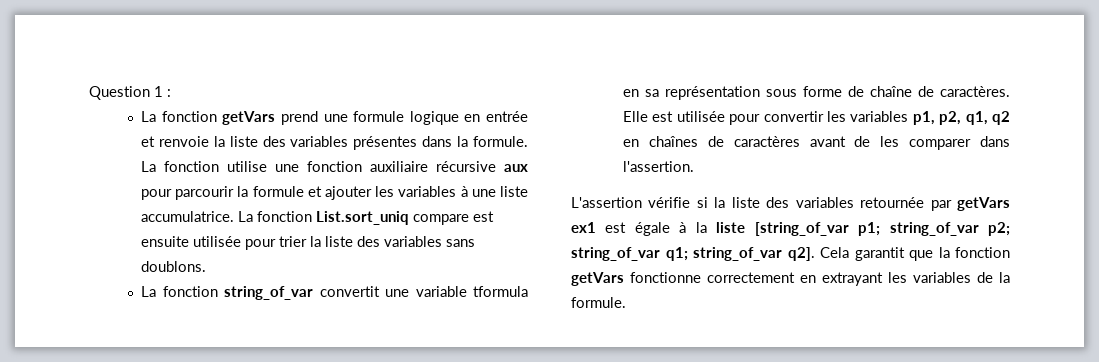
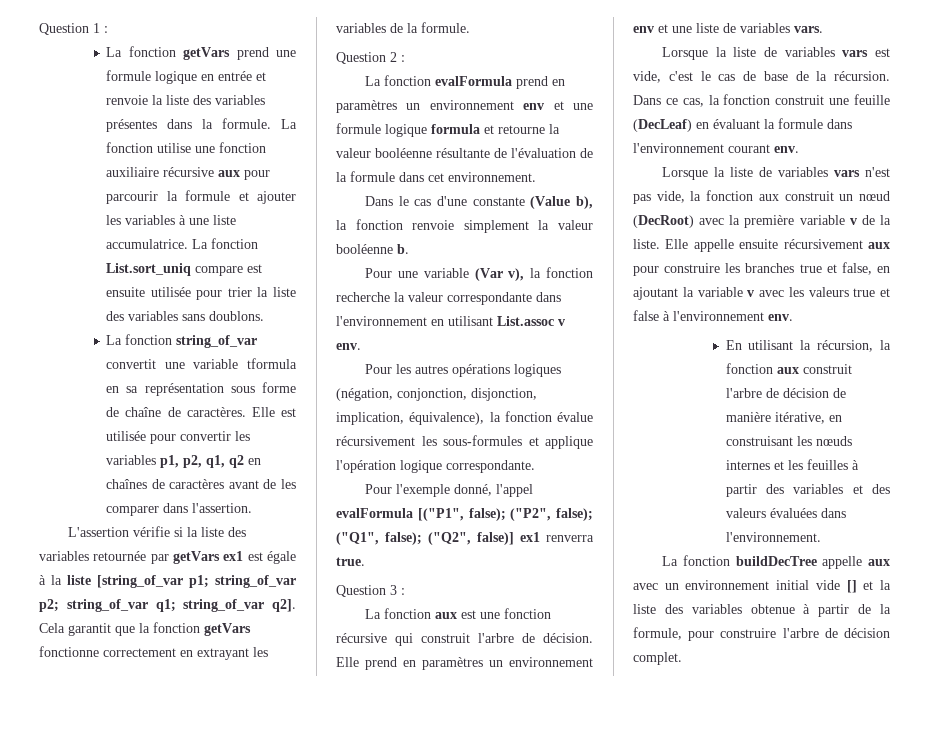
+ Question 2 :
+ La fonction evalFormula prend en paramètres un environnement env et une formule logique formula et retourne la valeur booléenne résultante de l'évaluation de la formule dans cet environnement.
+ Dans le cas d'une constante (Value b), la fonction renvoie simplement la valeur booléenne b.
+ Pour une variable (Var v), la fonction recherche la valeur correspondante dans l'environnement en utilisant List.assoc v env.
+ Pour les autres opérations logiques (négation, conjonction, disjonction, implication, équivalence), la fonction évalue récursivement les sous-formules et applique l'opération logique correspondante.
+ Pour l'exemple donné, l'appel evalFormula [("P1", false); ("P2", false); ("Q1", false); ("Q2", false)] ex1 renverra true.
+ Question 3 :
+ La fonction aux est une fonction récursive qui construit l'arbre de décision. Elle prend en paramètres un environnement env et une liste de variables vars.
+ Lorsque la liste de variables vars est vide, c'est le cas de base de la récursion. Dans ce cas, la fonction construit une feuille (DecLeaf) en évaluant la formule dans l'environnement courant env.
+ Lorsque la liste de variables vars n'est pas vide, la fonction aux construit un nœud (DecRoot) avec la première variable v de la liste. Elle appelle ensuite récursivement aux pour construire les branches true et false, en ajoutant la variable v avec les valeurs true et false à l'environnement env.
+ En utilisant la récursion, la fonction aux construit l'arbre de décision de manière itérative, en construisant les nœuds internes et les feuilles à partir des variables et des valeurs évaluées dans l'environnement.
+ La fonction buildDecTree appelle aux avec un environnement initial vide [] et la liste des variables obtenue à partir de la formule, pour construire l'arbre de décision complet.

